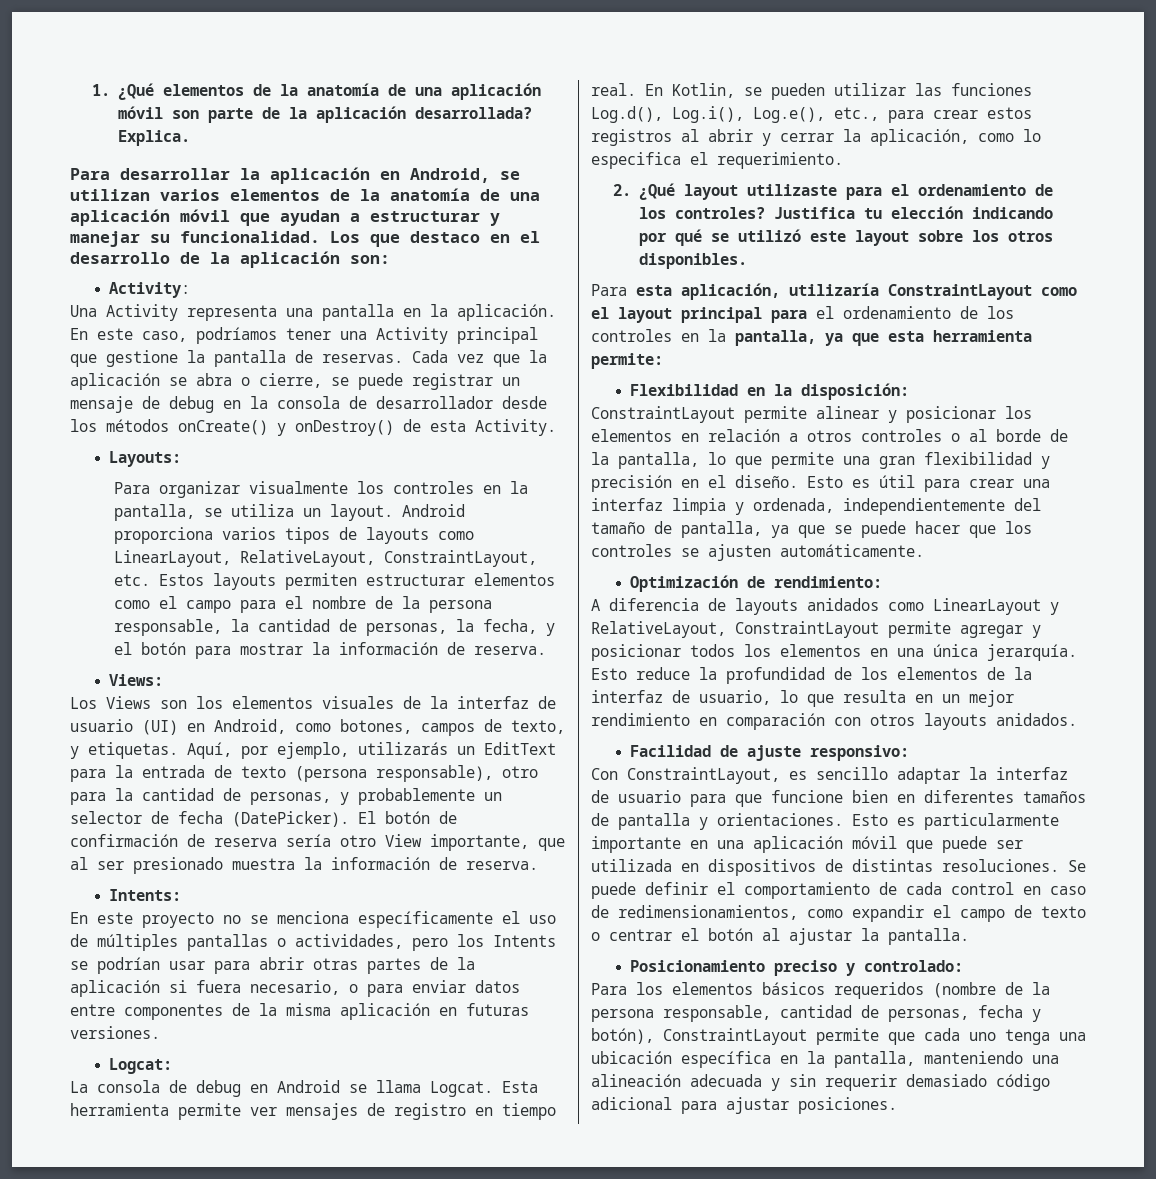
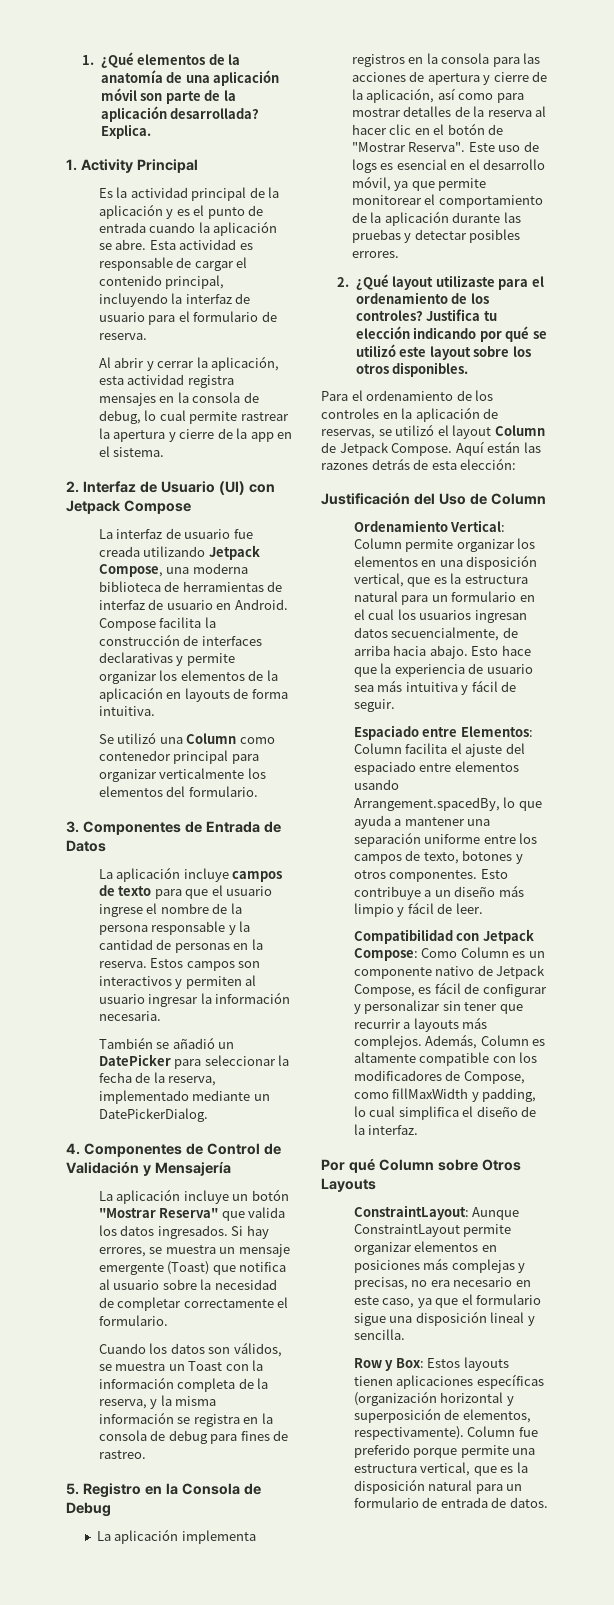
- Para desarrollar la aplicación en Android, se utilizan varios elementos de la anatomía de una aplicación móvil que ayudan a estructurar y manejar su funcionalidad. Los que destaco en el desarrollo de la aplicación son:
- Activity:
- Una Activity representa una pantalla en la aplicación. En este caso, podríamos tener una Activity principal que gestione la pantalla de reservas. Cada vez que la aplicación se abra o cierre, se puede registrar un mensaje de debug en la consola de desarrollador desde los métodos onCreate() y onDestroy() de esta Activity.
- Layouts:
- Para organizar visualmente los controles en la pantalla, se utiliza un layout. Android proporciona varios tipos de layouts como LinearLayout, RelativeLayout, ConstraintLayout, etc. Estos layouts permiten estructurar elementos como el campo para el nombre de la persona responsable, la cantidad de personas, la fecha, y el botón para mostrar la información de reserva.
- Views:
- Los Views son los elementos visuales de la interfaz de usuario (UI) en Android, como botones, campos de texto, y etiquetas. Aquí, por ejemplo, utilizarás un EditText para la entrada de texto (persona responsable), otro para la cantidad de personas, y probablemente un selector de fecha (DatePicker). El botón de confirmación de reserva sería otro View importante, que al ser presionado muestra la información de reserva.
- Intents:
- En este proyecto no se menciona específicamente el uso de múltiples pantallas o actividades, pero los Intents se podrían usar para abrir otras partes de la aplicación si fuera necesario, o para enviar datos entre componentes de la misma aplicación en futuras versiones.
- Logcat:
- La consola de debug en Android se llama Logcat. Esta herramienta permite ver mensajes de registro en tiempo real. En Kotlin, se pueden utilizar las funciones Log.d(), Log.i(), Log.e(), etc., para crear estos registros al abrir y cerrar la aplicación, como lo especifica el requerimiento.
+ 1. Activity Principal
+ Es la actividad principal de la aplicación y es el punto de entrada cuando la aplicación se abre. Esta actividad es responsable de cargar el contenido principal, incluyendo la interfaz de usuario para el formulario de reserva.
+ Al abrir y cerrar la aplicación, esta actividad registra mensajes en la consola de debug, lo cual permite rastrear la apertura y cierre de la app en el sistema.
+ 2. Interfaz de Usuario (UI) con Jetpack Compose
+ La interfaz de usuario fue creada utilizando Jetpack Compose, una moderna biblioteca de herramientas de interfaz de usuario en Android. Compose facilita la construcción de interfaces declarativas y permite organizar los elementos de la aplicación en layouts de forma intuitiva.
+ Se utilizó una Column como contenedor principal para organizar verticalmente los elementos del formulario.
+ 3. Componentes de Entrada de Datos
+ La aplicación incluye campos de texto para que el usuario ingrese el nombre de la persona responsable y la cantidad de personas en la reserva. Estos campos son interactivos y permiten al usuario ingresar la información necesaria.
+ También se añadió un DatePicker para seleccionar la fecha de la reserva, implementado mediante un DatePickerDialog.
+ 4. Componentes de Control de Validación y Mensajería
+ La aplicación incluye un botón "Mostrar Reserva" que valida los datos ingresados. Si hay errores, se muestra un mensaje emergente (Toast) que notifica al usuario sobre la necesidad de completar correctamente el formulario.
+ Cuando los datos son válidos, se muestra un Toast con la información completa de la reserva, y la misma información se registra en la consola de debug para fines de rastreo.
+ 5. Registro en la Consola de Debug
+ La aplicación implementa registros en la consola para las acciones de apertura y cierre de la aplicación, así como para mostrar detalles de la reserva al hacer clic en el botón de "Mostrar Reserva". Este uso de logs es esencial en el desarrollo móvil, ya que permite monitorear el comportamiento de la aplicación durante las pruebas y detectar posibles errores.
- Para esta aplicación, utilizaría ConstraintLayout como el layout principal para el ordenamiento de los controles en la pantalla, ya que esta herramienta permite:
- Flexibilidad en la disposición:
- ConstraintLayout permite alinear y posicionar los elementos en relación a otros controles o al borde de la pantalla, lo que permite una gran flexibilidad y precisión en el diseño. Esto es útil para crear una interfaz limpia y ordenada, independientemente del tamaño de pantalla, ya que se puede hacer que los controles se ajusten automáticamente.
- Optimización de rendimiento:
- A diferencia de layouts anidados como LinearLayout y RelativeLayout, ConstraintLayout permite agregar y posicionar todos los elementos en una única jerarquía. Esto reduce la profundidad de los elementos de la interfaz de usuario, lo que resulta en un mejor rendimiento en comparación con otros layouts anidados.
- Facilidad de ajuste responsivo:
- Con ConstraintLayout, es sencillo adaptar la interfaz de usuario para que funcione bien en diferentes tamaños de pantalla y orientaciones. Esto es particularmente importante en una aplicación móvil que puede ser utilizada en dispositivos de distintas resoluciones. Se puede definir el comportamiento de cada control en caso de redimensionamientos, como expandir el campo de texto o centrar el botón al ajustar la pantalla.
- Posicionamiento preciso y controlado:
- Para los elementos básicos requeridos (nombre de la persona responsable, cantidad de personas, fecha y botón), ConstraintLayout permite que cada uno tenga una ubicación específica en la pantalla, manteniendo una alineación adecuada y sin requerir demasiado código adicional para ajustar posiciones.
+ Para el ordenamiento de los controles en la aplicación de reservas, se utilizó el layout Column de Jetpack Compose. Aquí están las razones detrás de esta elección:
+ Justificación del Uso de Column
+ Ordenamiento Vertical: Column permite organizar los elementos en una disposición vertical, que es la estructura natural para un formulario en el cual los usuarios ingresan datos secuencialmente, de arriba hacia abajo. Esto hace que la experiencia de usuario sea más intuitiva y fácil de seguir.
+ Espaciado entre Elementos: Column facilita el ajuste del espaciado entre elementos usando Arrangement.spacedBy, lo que ayuda a mantener una separación uniforme entre los campos de texto, botones y otros componentes. Esto contribuye a un diseño más limpio y fácil de leer.
+ Compatibilidad con Jetpack Compose: Como Column es un componente nativo de Jetpack Compose, es fácil de configurar y personalizar sin tener que recurrir a layouts más complejos. Además, Column es altamente compatible con los modificadores de Compose, como fillMaxWidth y padding, lo cual simplifica el diseño de la interfaz.
+ Por qué Column sobre Otros Layouts
+ ConstraintLayout: Aunque ConstraintLayout permite organizar elementos en posiciones más complejas y precisas, no era necesario en este caso, ya que el formulario sigue una disposición lineal y sencilla.
+ Row y Box: Estos layouts tienen aplicaciones específicas (organización horizontal y superposición de elementos, respectivamente). Column fue preferido porque permite una estructura vertical, que es la disposición natural para un formulario de entrada de datos.

